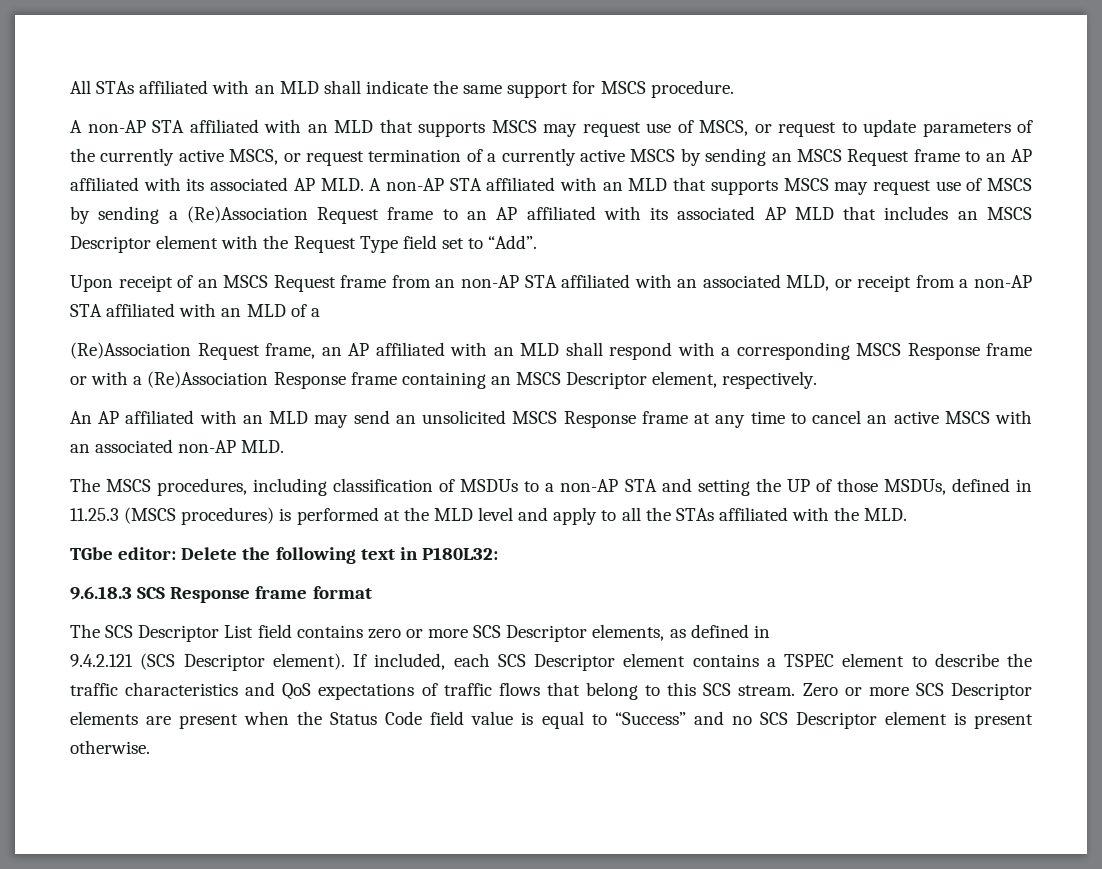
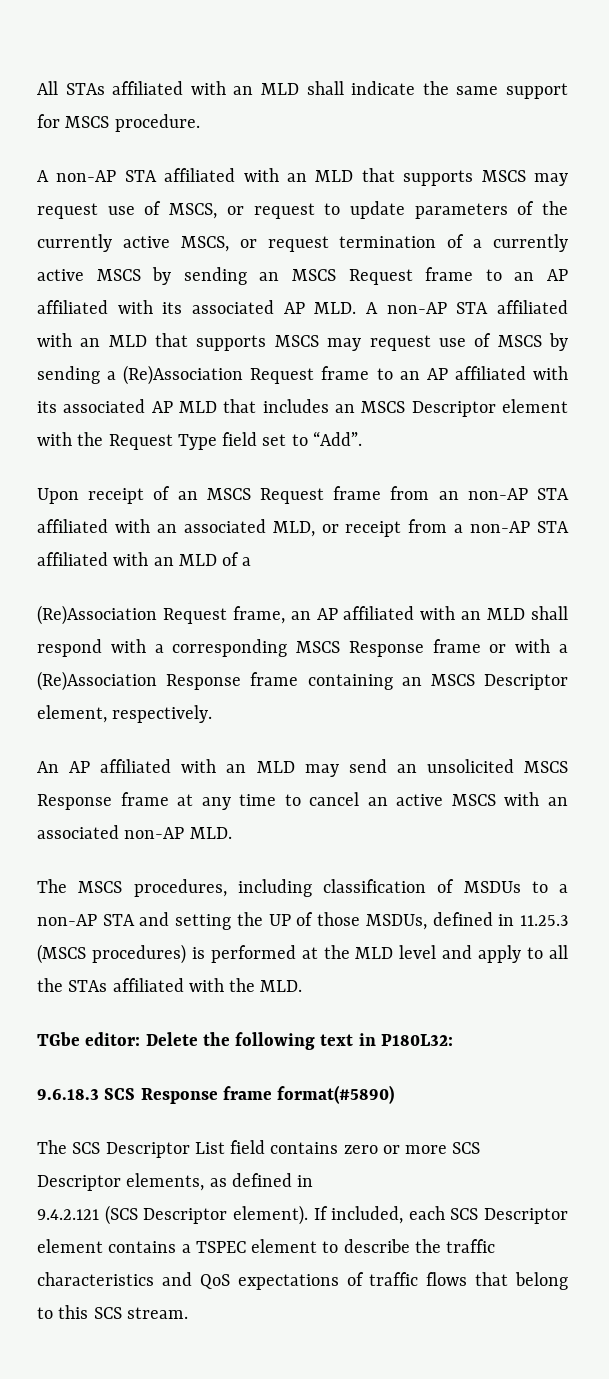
- 9.6.18.3 SCS Response frame format
+ 9.6.18.3 SCS Response frame format(#5890)
- Zero or more SCS Descriptor elements are present when the Status Code field value is equal to “Success” and no SCS Descriptor element is present otherwise.

